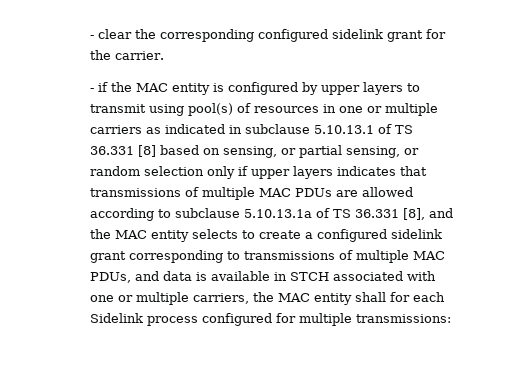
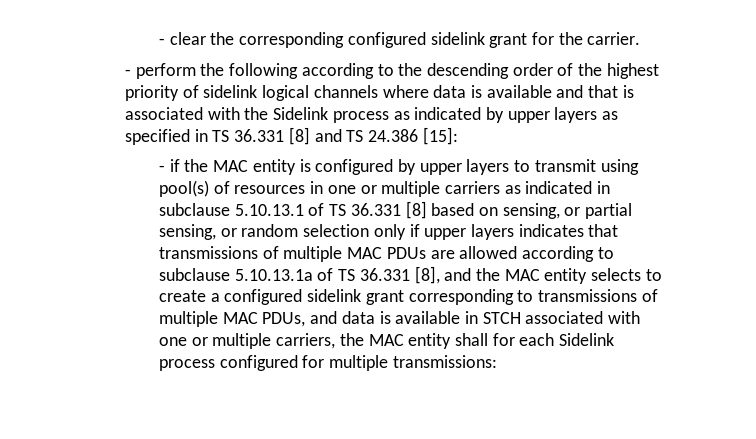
+ - perform the following according to the descending order of the highest priority of sidelink logical channels where data is available and that is associated with the Sidelink process as indicated by upper layers as specified in TS 36.331 [8] and TS 24.386 [15]:

